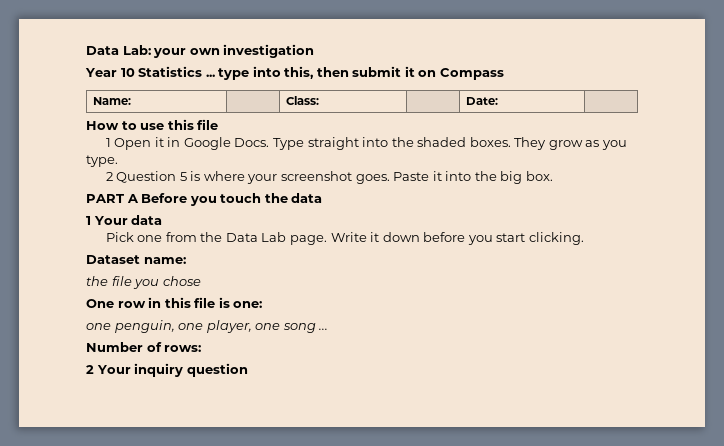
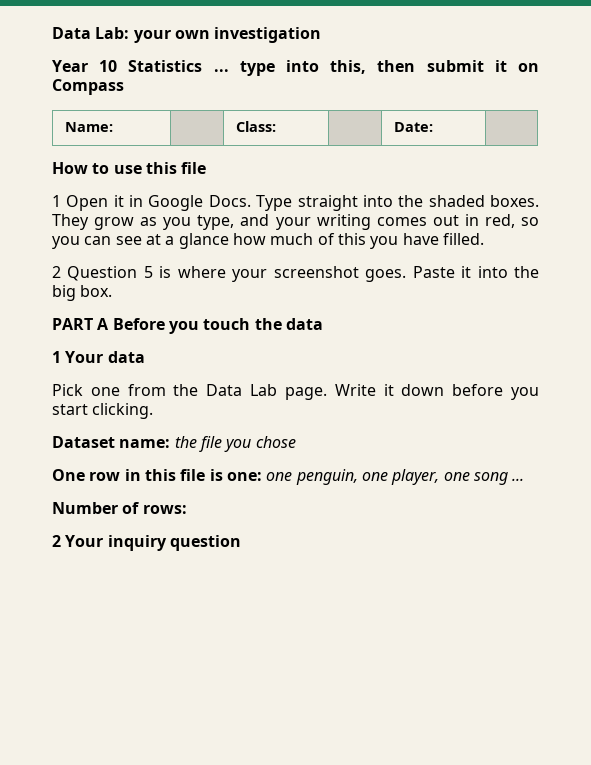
- They grow as you type.
+ They grow as you type, and your writing comes out in red, so you can see at a glance how much of this you have filled.
- Dataset name:
- the file you chose
+ Dataset name: the file you chose
- One row in this file is one:
- one penguin, one player, one song ...
+ One row in this file is one: one penguin, one player, one song ...

